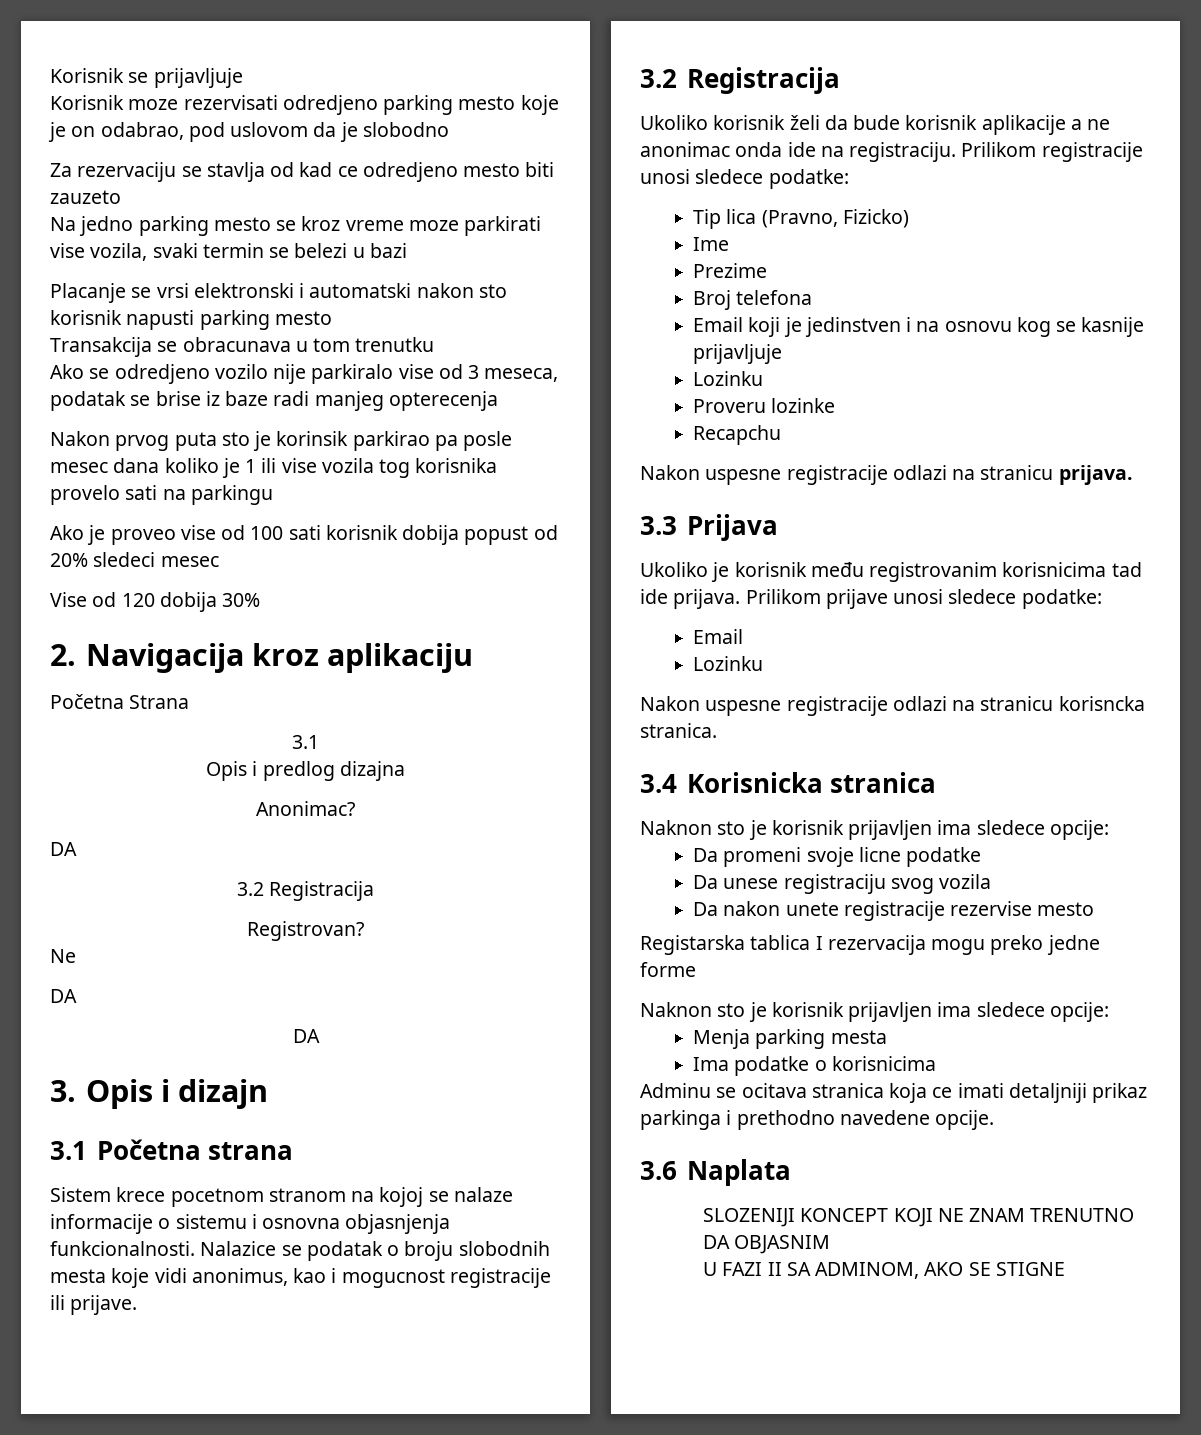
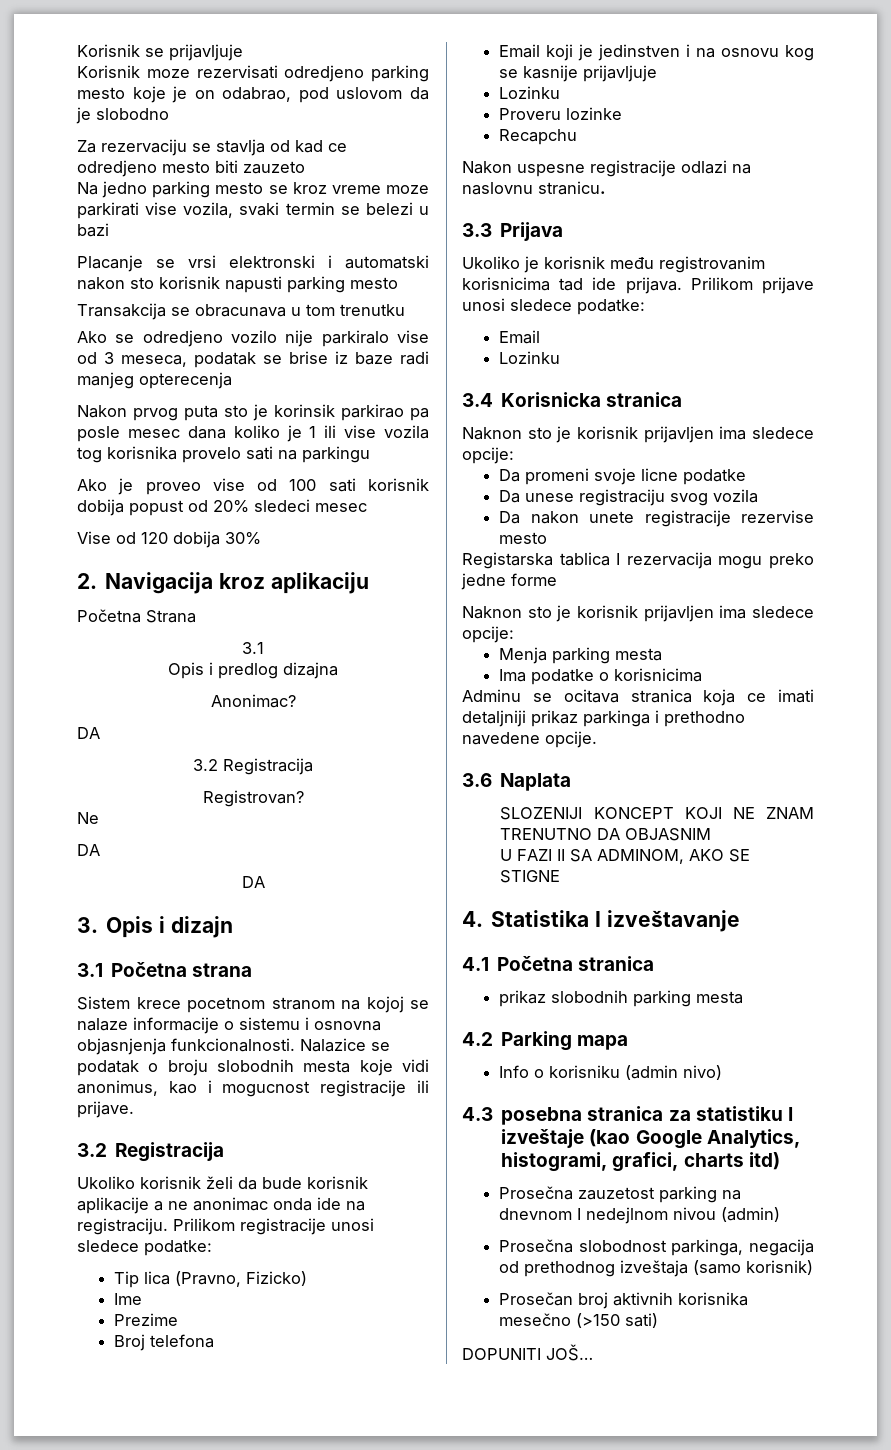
- Nakon uspesne registracije odlazi na stranicu prijava.
+ Nakon uspesne registracije odlazi na naslovnu stranicu.
- Nakon uspesne registracije odlazi na stranicu korisncka stranica.
+ 4. Statistika I izveštavanje
+ 4.1 Početna stranica
+ prikaz slobodnih parking mesta
+ 4.2 Parking mapa
+ Info o korisniku (admin nivo)
+ 4.3 posebna stranica za statistiku I izveštaje (kao Google Analytics, histogrami, grafici, charts itd)
+ Prosečna zauzetost parking na dnevnom I nedejlnom nivou (admin)
+ Prosečna slobodnost parkinga, negacija od prethodnog izveštaja (samo korisnik)
+ Prosečan broj aktivnih korisnika mesečno (>150 sati)
+ DOPUNITI JOŠ…

